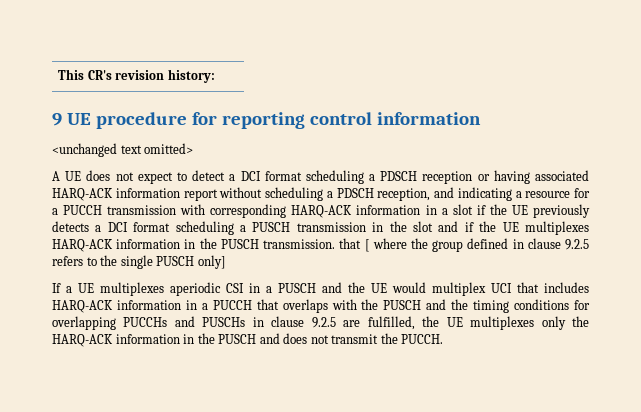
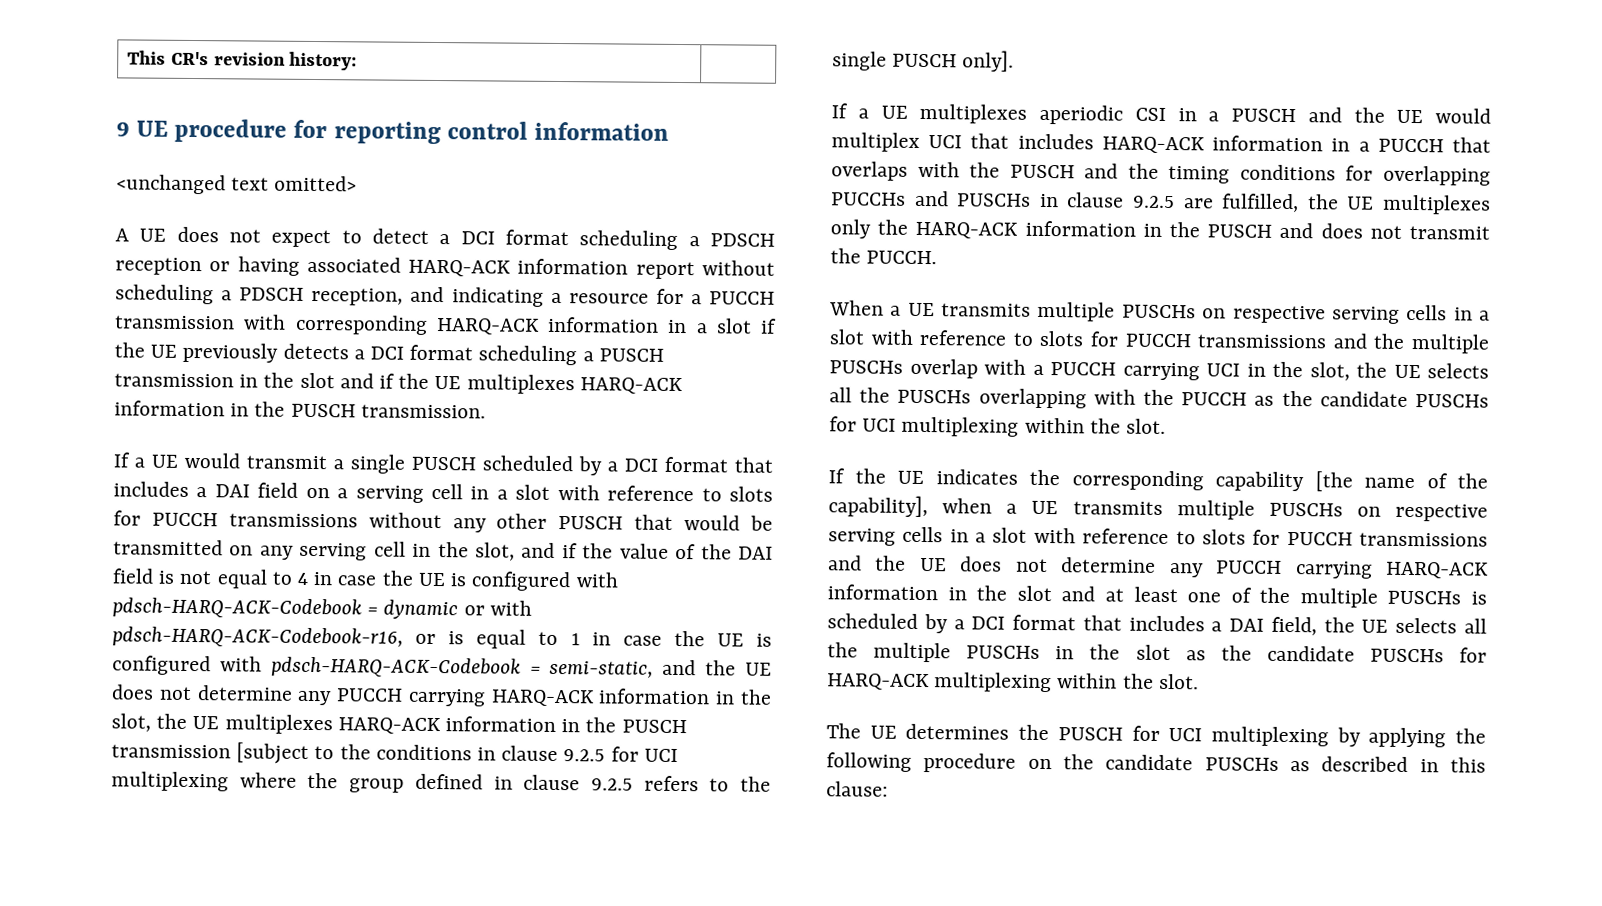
- A UE does not expect to detect a DCI format scheduling a PDSCH reception or having associated HARQ-ACK information report without scheduling a PDSCH reception, and indicating a resource for a PUCCH transmission with corresponding HARQ-ACK information in a slot if the UE previously detects a DCI format scheduling a PUSCH transmission in the slot and if the UE multiplexes HARQ-ACK information in the PUSCH transmission. that [ where the group defined in clause 9.2.5 refers to the single PUSCH only]
+ A UE does not expect to detect a DCI format scheduling a PDSCH reception or having associated HARQ-ACK information report without scheduling a PDSCH reception, and indicating a resource for a PUCCH transmission with corresponding HARQ-ACK information in a slot if the UE previously detects a DCI format scheduling a PUSCH transmission in the slot and if the UE multiplexes HARQ-ACK information in the PUSCH transmission.
+ If a UE would transmit a single PUSCH scheduled by a DCI format that includes a DAI field on a serving cell in a slot with reference to slots for PUCCH transmissions without any other PUSCH that would be transmitted on any serving cell in the slot, and if the value of the DAI field is not equal to 4 in case the UE is configured with pdsch-HARQ-ACK-Codebook = dynamic or with pdsch-HARQ-ACK-Codebook-r16, or is equal to 1 in case the UE is configured with pdsch-HARQ-ACK-Codebook = semi-static, and the UE does not determine any PUCCH carrying HARQ-ACK information in the slot, the UE multiplexes HARQ-ACK information in the PUSCH transmission [subject to the conditions in clause 9.2.5 for UCI multiplexing where the group defined in clause 9.2.5 refers to the single PUSCH only].
+ When a UE transmits multiple PUSCHs on respective serving cells in a slot with reference to slots for PUCCH transmissions and the multiple PUSCHs overlap with a PUCCH carrying UCI in the slot, the UE selects all the PUSCHs overlapping with the PUCCH as the candidate PUSCHs for UCI multiplexing within the slot.
+ If the UE indicates the corresponding capability [the name of the capability], when a UE transmits multiple PUSCHs on respective serving cells in a slot with reference to slots for PUCCH transmissions and the UE does not determine any PUCCH carrying HARQ-ACK information in the slot and at least one of the multiple PUSCHs is scheduled by a DCI format that includes a DAI field, the UE selects all the multiple PUSCHs in the slot as the candidate PUSCHs for HARQ-ACK multiplexing within the slot.
+ The UE determines the PUSCH for UCI multiplexing by applying the following procedure on the candidate PUSCHs as described in this clause:

